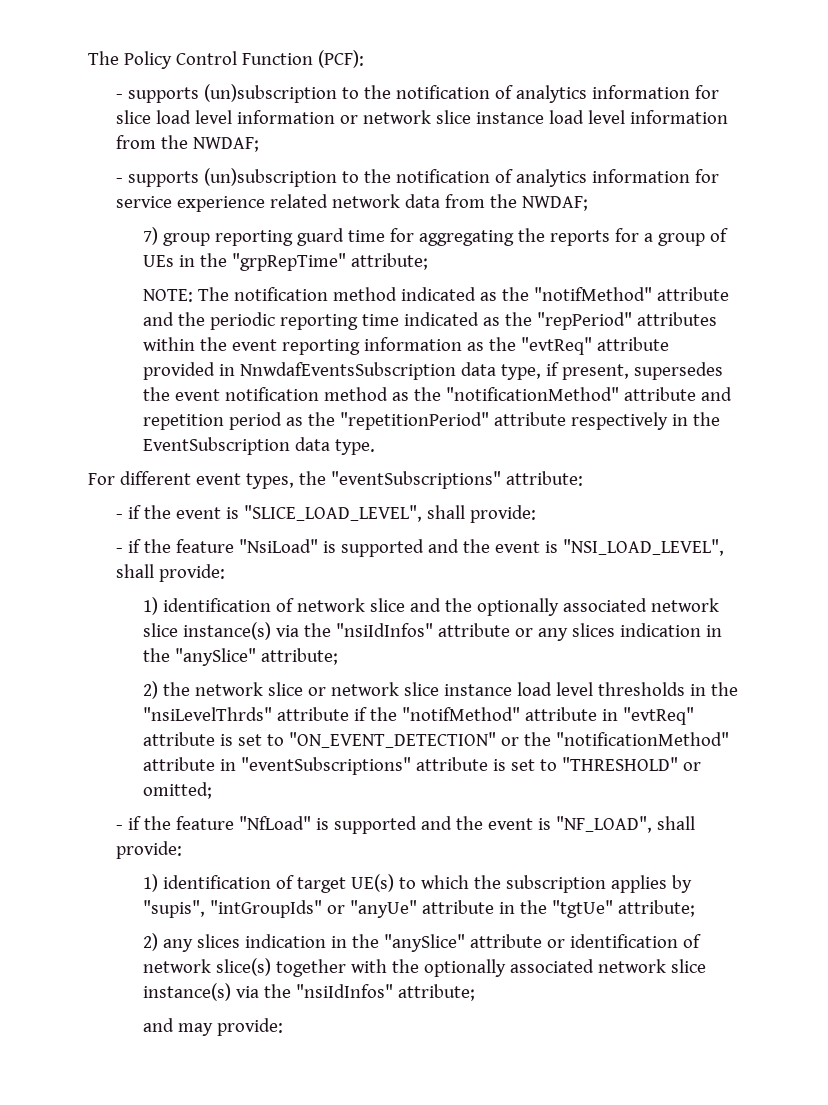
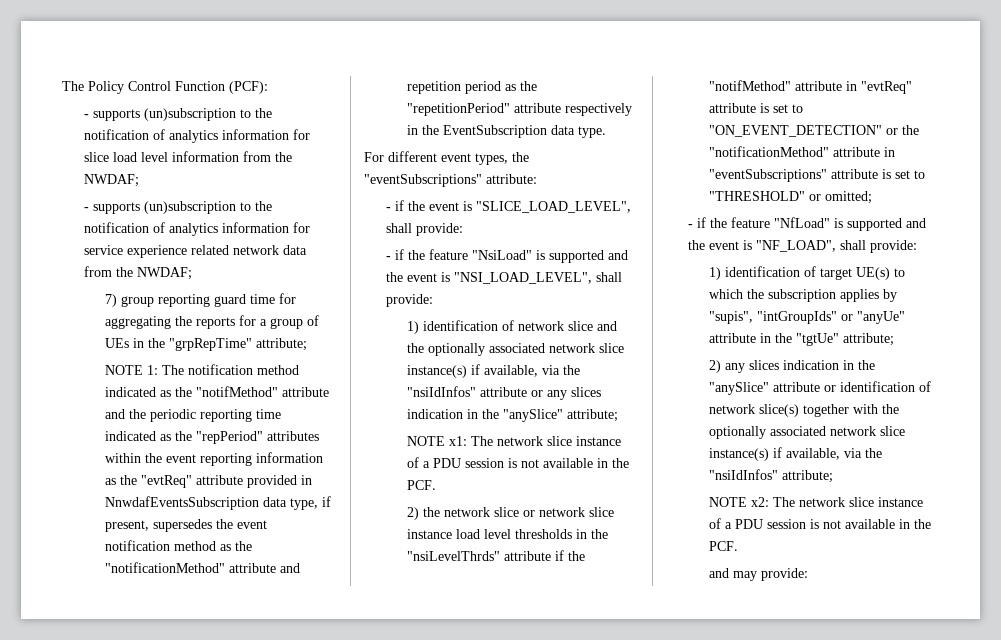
- - supports (un)subscription to the notification of analytics information for slice load level information or network slice instance load level information from the NWDAF;
+ - supports (un)subscription to the notification of analytics information for slice load level information from the NWDAF;
- NOTE: The notification method indicated as the "notifMethod" attribute and the periodic reporting time indicated as the "repPeriod" attributes within the event reporting information as the "evtReq" attribute provided in NnwdafEventsSubscription data type, if present, supersedes the event notification method as the "notificationMethod" attribute and repetition period as the "repetitionPeriod" attribute respectively in the EventSubscription data type.
+ NOTE 1: The notification method indicated as the "notifMethod" attribute and the periodic reporting time indicated as the "repPeriod" attributes within the event reporting information as the "evtReq" attribute provided in NnwdafEventsSubscription data type, if present, supersedes the event notification method as the "notificationMethod" attribute and repetition period as the "repetitionPeriod" attribute respectively in the EventSubscription data type.
- 1) identification of network slice and the optionally associated network slice instance(s) via the "nsiIdInfos" attribute or any slices indication in the "anySlice" attribute;
+ 1) identification of network slice and the optionally associated network slice instance(s) if available, via the "nsiIdInfos" attribute or any slices indication in the "anySlice" attribute;
+ NOTE x1: The network slice instance of a PDU session is not available in the PCF.
- 2) any slices indication in the "anySlice" attribute or identification of network slice(s) together with the optionally associated network slice instance(s) via the "nsiIdInfos" attribute;
+ 2) any slices indication in the "anySlice" attribute or identification of network slice(s) together with the optionally associated network slice instance(s) if available, via the "nsiIdInfos" attribute;
+ NOTE x2: The network slice instance of a PDU session is not available in the PCF.

